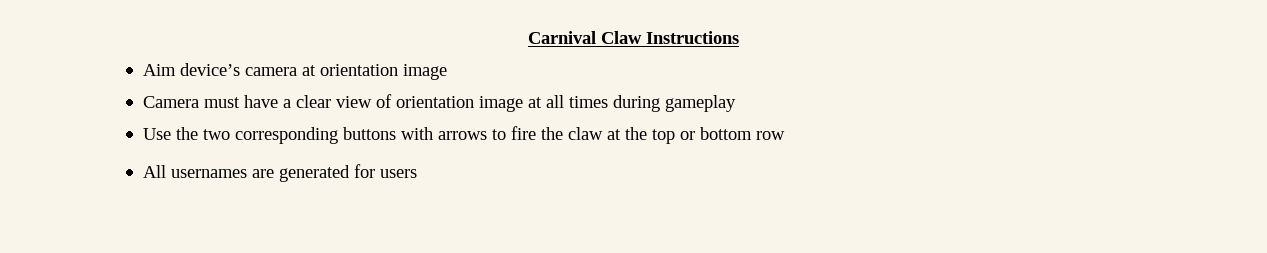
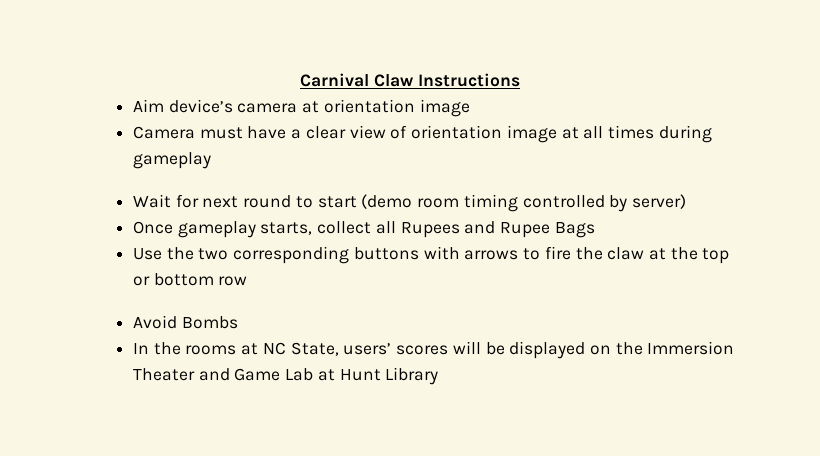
+ Wait for next round to start (demo room timing controlled by server)
+ Once gameplay starts, collect all Rupees and Rupee Bags
- All usernames are generated for users
+ Avoid Bombs
+ In the rooms at NC State, users’ scores will be displayed on the Immersion Theater and Game Lab at Hunt Library

